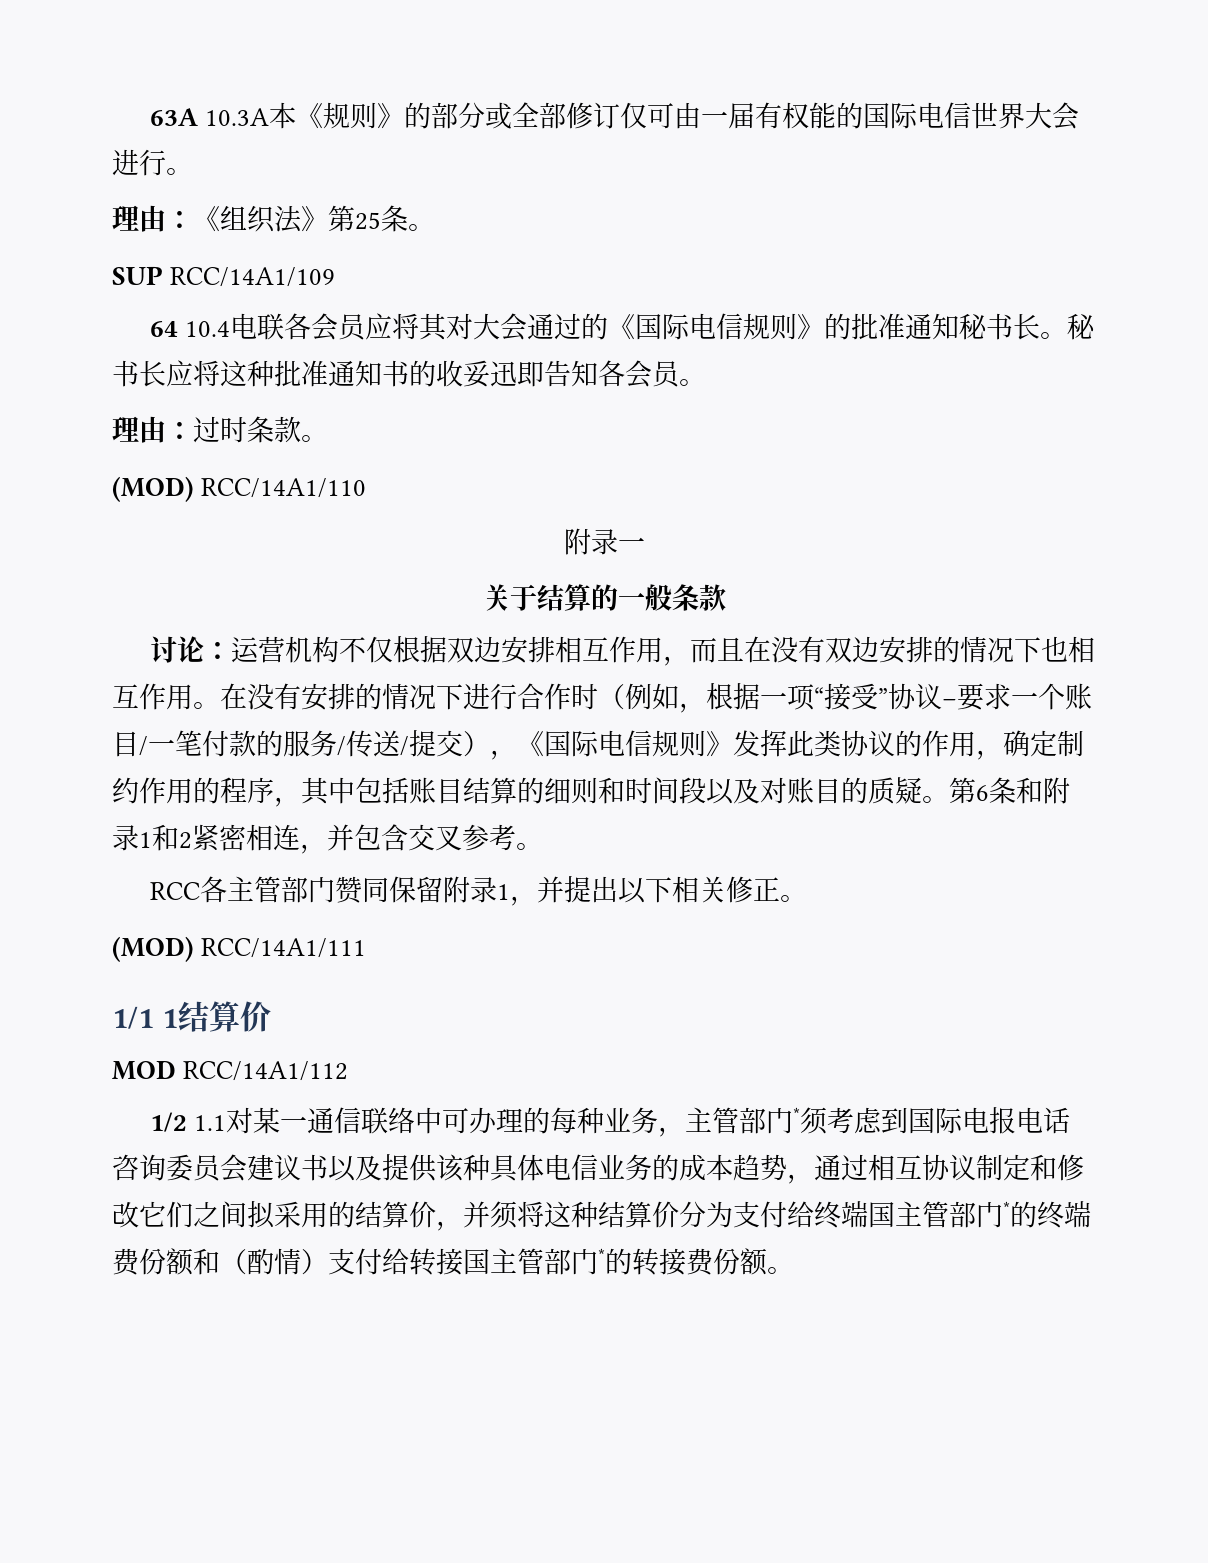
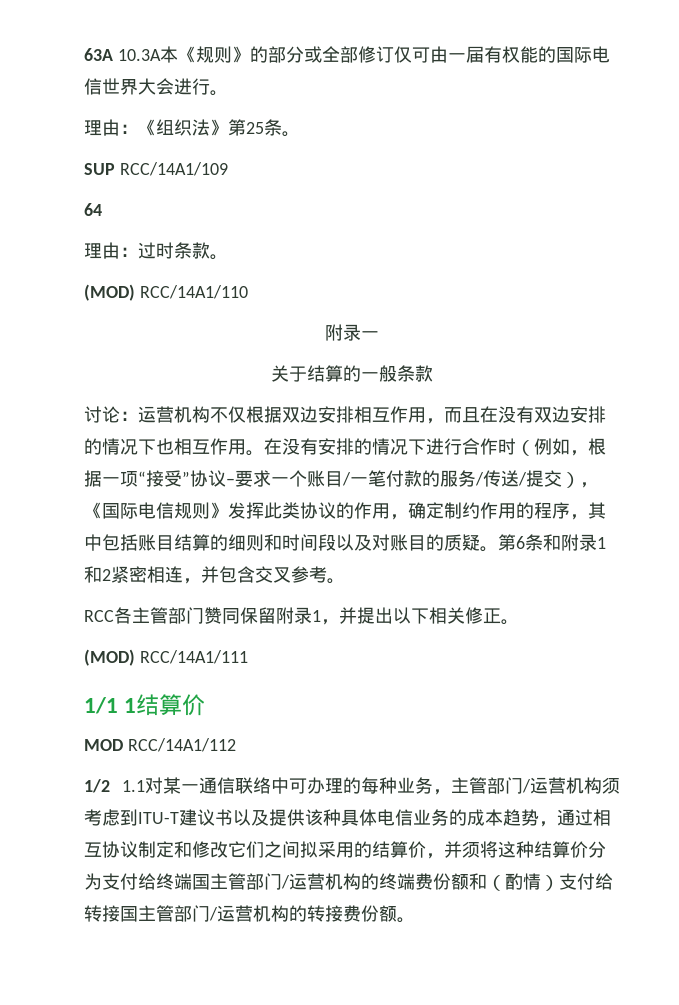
- 64 10.4电联各会员应将其对大会通过的《国际电信规则》的批准通知秘书长。秘书长应将这种批准通知书的收妥迅即告知各会员。
+ 64
- 1/2 1.1对某一通信联络中可办理的每种业务，主管部门*须考虑到国际电报电话咨询委员会建议书以及提供该种具体电信业务的成本趋势，通过相互协议制定和修改它们之间拟采用的结算价，并须将这种结算价分为支付给终端国主管部门*的终端费份额和（酌情）支付给转接国主管部门*的转接费份额。
+ 1/2 1.1对某一通信联络中可办理的每种业务，主管部门/运营机构须考虑到ITU-T建议书以及提供该种具体电信业务的成本趋势，通过相互协议制定和修改它们之间拟采用的结算价，并须将这种结算价分为支付给终端国主管部门/运营机构的终端费份额和（酌情）支付给转接国主管部门/运营机构的转接费份额。

